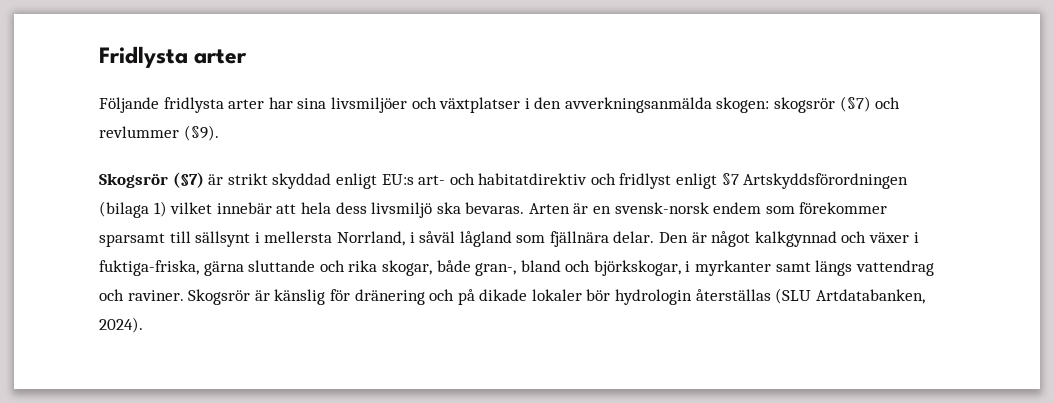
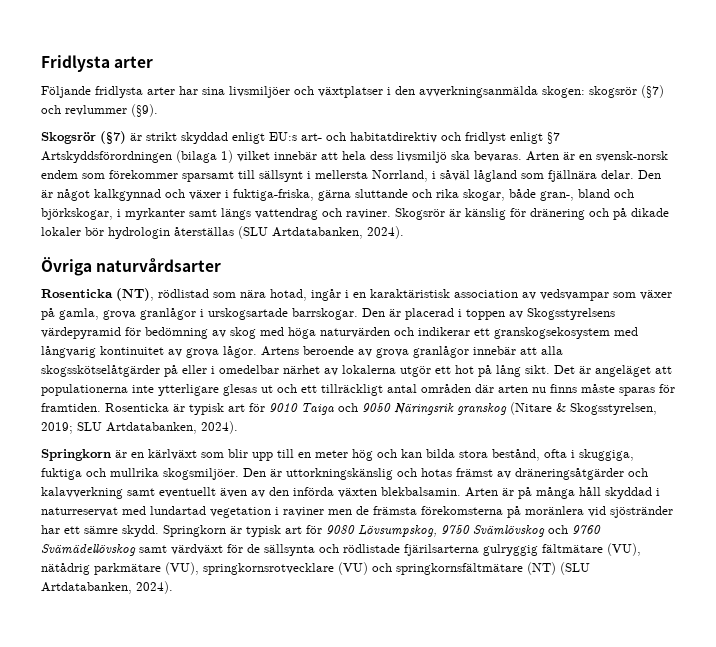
+ Övriga naturvårdsarter
+ Rosenticka (NT), rödlistad som nära hotad, ingår i en karaktäristisk association av vedsvampar som växer på gamla, grova granlågor i urskogsartade barrskogar. Den är placerad i toppen av Skogsstyrelsens värdepyramid för bedömning av skog med höga naturvärden och indikerar ett granskogsekosystem med långvarig kontinuitet av grova lågor. Artens beroende av grova granlågor innebär att alla skogsskötselåtgärder på eller i omedelbar närhet av lokalerna utgör ett hot på lång sikt. Det är angeläget att populationerna inte ytterligare glesas ut och ett tillräckligt antal områden där arten nu finns måste sparas för framtiden. Rosenticka är typisk art för 9010 Taiga och 9050 Näringsrik granskog (Nitare & Skogsstyrelsen, 2019; SLU Artdatabanken, 2024).
+ Springkorn är en kärlväxt som blir upp till en meter hög och kan bilda stora bestånd, ofta i skuggiga, fuktiga och mullrika skogsmiljöer. Den är uttorkningskänslig och hotas främst av dräneringsåtgärder och kalavverkning samt eventuellt även av den införda växten blekbalsamin. Arten är på många håll skyddad i naturreservat med lundartad vegetation i raviner men de främsta förekomsterna på moränlera vid sjöstränder har ett sämre skydd. Springkorn är typisk art för 9080 Lövsumpskog, 9750 Svämlövskog och 9760 Svämädellövskog samt värdväxt för de sällsynta och rödlistade fjärilsarterna gulryggig fältmätare (VU), nätådrig parkmätare (VU), springkornsrotvecklare (VU) och springkornsfältmätare (NT) (SLU Artdatabanken, 2024).

